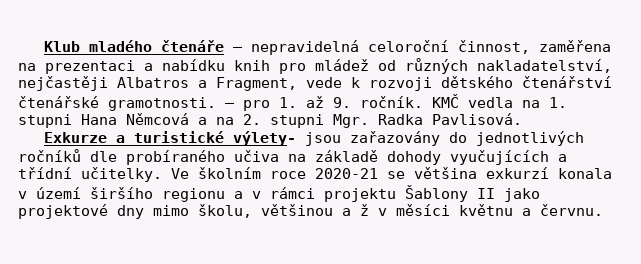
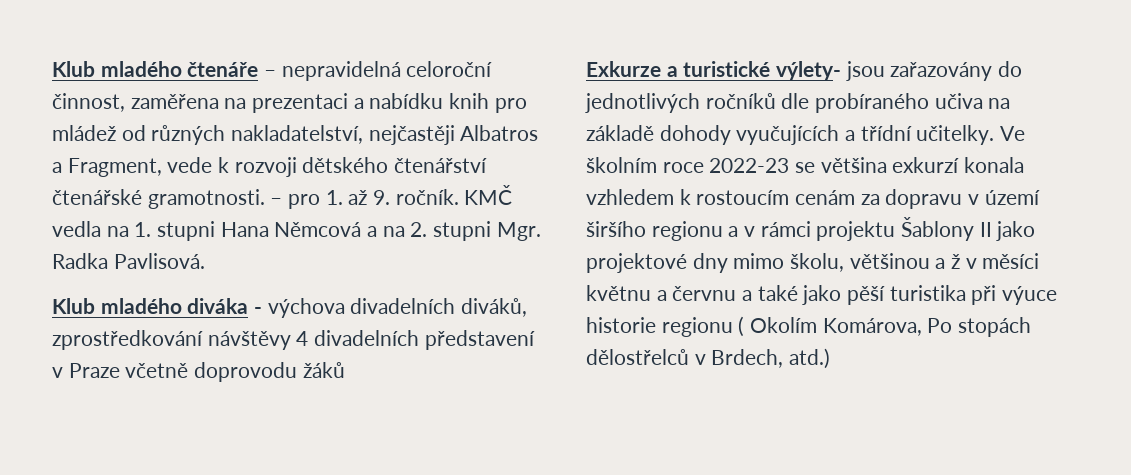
+ Klub mladého diváka - výchova divadelních diváků, zprostředkování návštěvy 4 divadelních představení v Praze včetně doprovodu žáků
- Ve školním roce 2020-21 se většina exkurzí konala v území širšího regionu a v rámci projektu Šablony II jako projektové dny mimo školu, většinou a ž v měsíci květnu a červnu.
+ Ve školním roce 2022-23 se většina exkurzí konala vzhledem k rostoucím cenám za dopravu v území širšího regionu a v rámci projektu Šablony II jako projektové dny mimo školu, většinou a ž v měsíci květnu a červnu a také jako pěší turistika při výuce historie regionu ( Okolím Komárova, Po stopách dělostřelců v Brdech, atd.)

